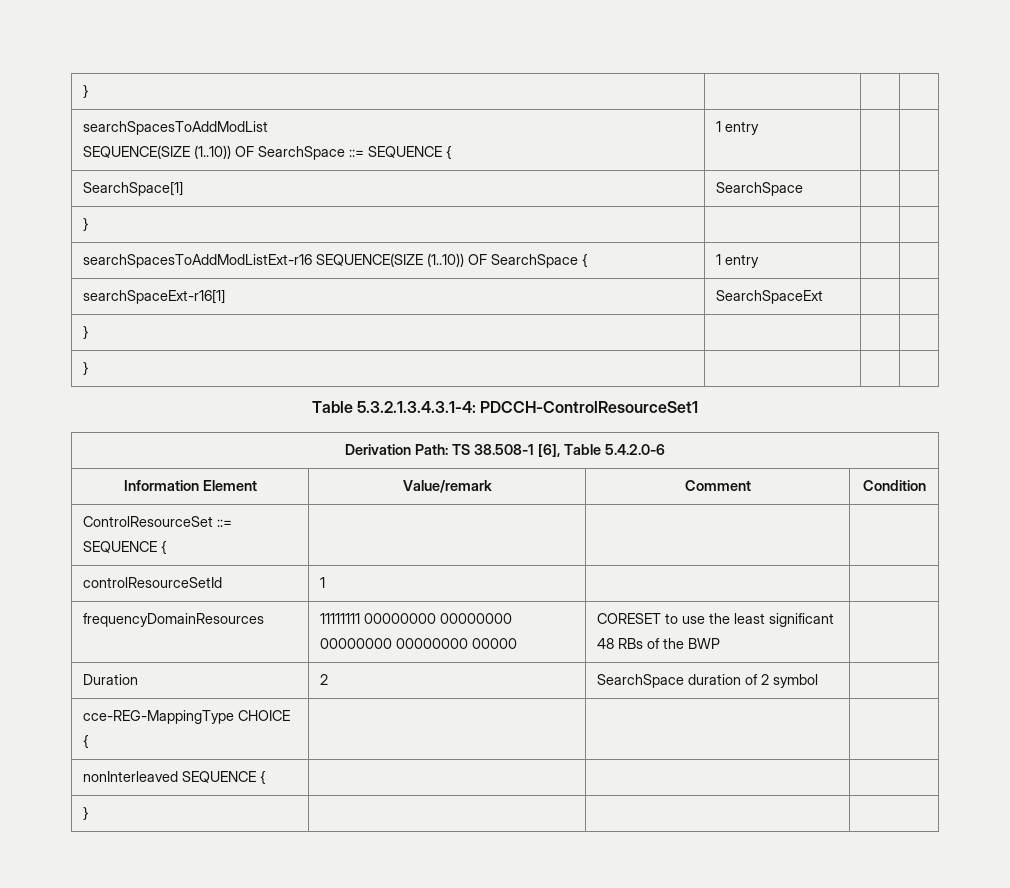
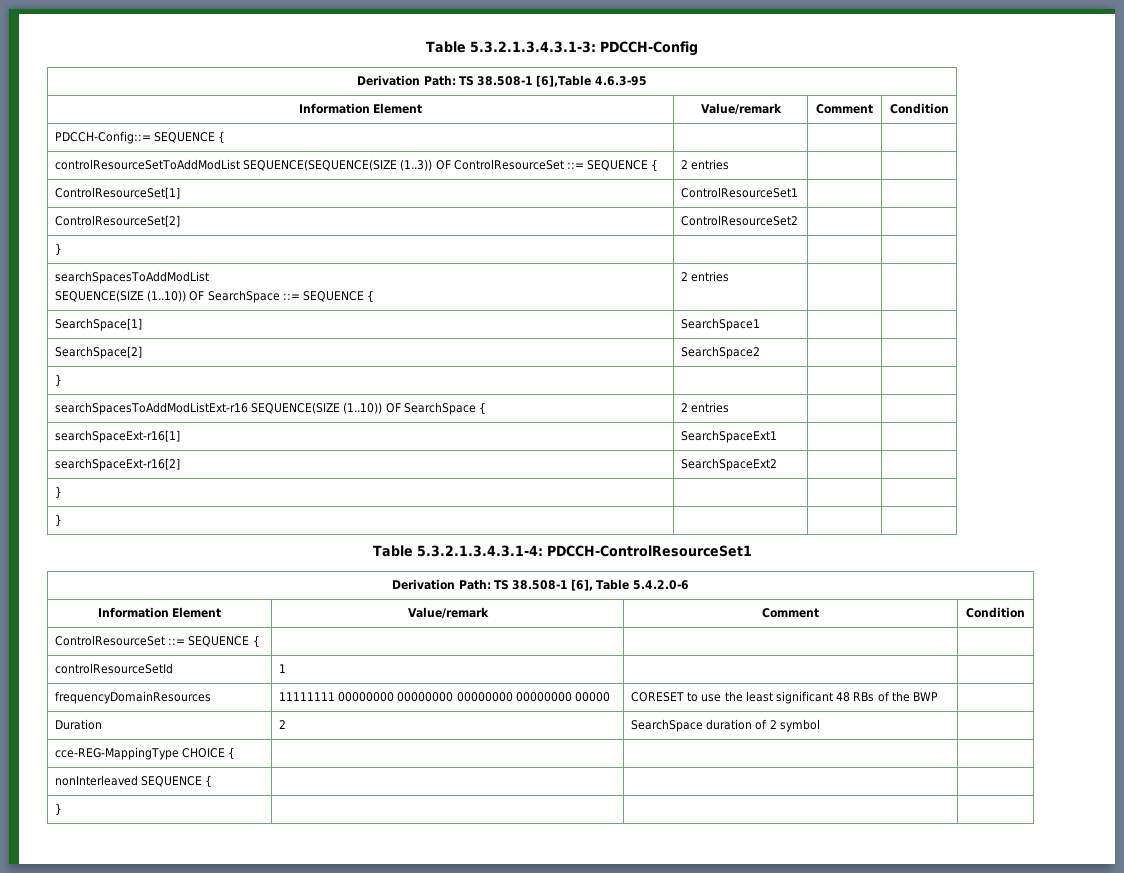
+ Table 5.3.2.1.3.4.3.1-3: PDCCH-Config
+ Derivation Path: TS 38.508-1 [6],Table 4.6.3-95
+ Information Element | Value/remark | Comment | Condition
+ PDCCH-Config::= SEQUENCE { | | |
+ controlResourceSetToAddModList SEQUENCE(SEQUENCE(SIZE (1..3)) OF ControlResourceSet ::= SEQUENCE { | 2 entries | |
+ ControlResourceSet[1] | ControlResourceSet1 | |
+ ControlResourceSet[2] | ControlResourceSet2 | |
  searchSpacesToAddModList
- SEQUENCE(SIZE (1..10)) OF SearchSpace ::= SEQUENCE { | 1 entry | |
+ SEQUENCE(SIZE (1..10)) OF SearchSpace ::= SEQUENCE { | 2 entries | |
- SearchSpace[1] | SearchSpace | |
+ SearchSpace[1] | SearchSpace1 | |
+ SearchSpace[2] | SearchSpace2 | |
- searchSpacesToAddModListExt-r16 SEQUENCE(SIZE (1..10)) OF SearchSpace { | 1 entry | |
+ searchSpacesToAddModListExt-r16 SEQUENCE(SIZE (1..10)) OF SearchSpace { | 2 entries | |
- searchSpaceExt-r16[1] | SearchSpaceExt | |
+ searchSpaceExt-r16[1] | SearchSpaceExt1 | |
+ searchSpaceExt-r16[2] | SearchSpaceExt2 | |

